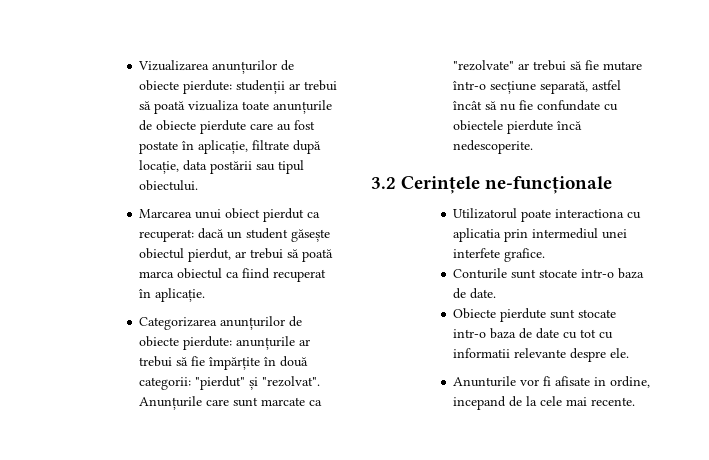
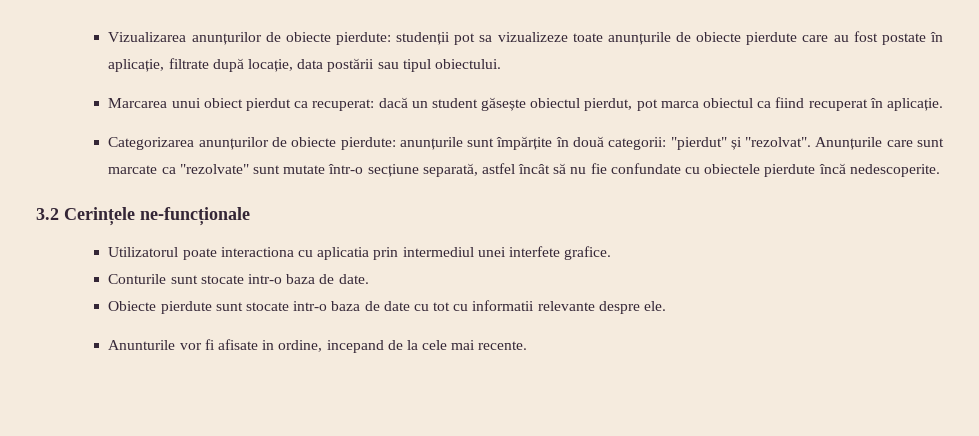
- Vizualizarea anunțurilor de obiecte pierdute: studenții ar trebui să poată vizualiza toate anunțurile de obiecte pierdute care au fost postate în aplicație, filtrate după locație, data postării sau tipul obiectului.
+ Vizualizarea anunțurilor de obiecte pierdute: studenții pot sa vizualizeze toate anunțurile de obiecte pierdute care au fost postate în aplicație, filtrate după locație, data postării sau tipul obiectului.
- Marcarea unui obiect pierdut ca recuperat: dacă un student găsește obiectul pierdut, ar trebui să poată marca obiectul ca fiind recuperat în aplicație.
+ Marcarea unui obiect pierdut ca recuperat: dacă un student găsește obiectul pierdut, pot marca obiectul ca fiind recuperat în aplicație.
- Categorizarea anunțurilor de obiecte pierdute: anunțurile ar trebui să fie împărțite în două categorii: "pierdut" și "rezolvat".
+ Categorizarea anunțurilor de obiecte pierdute: anunțurile sunt împărțite în două categorii: "pierdut" și "rezolvat".
- Anunțurile care sunt marcate ca "rezolvate" ar trebui să fie mutare într-o secțiune separată, astfel încât să nu fie confundate cu obiectele pierdute încă nedescoperite.
+ Anunțurile care sunt marcate ca "rezolvate" sunt mutate într-o secțiune separată, astfel încât să nu fie confundate cu obiectele pierdute încă nedescoperite.

